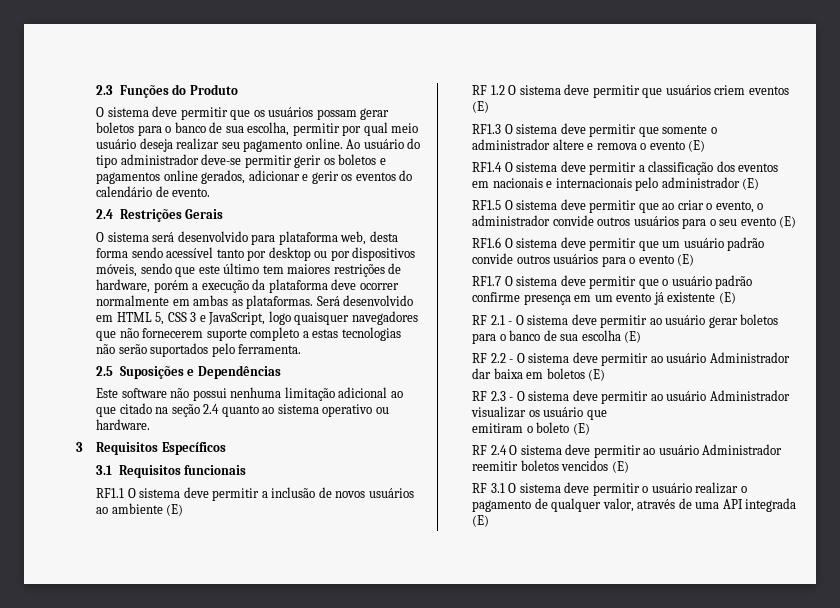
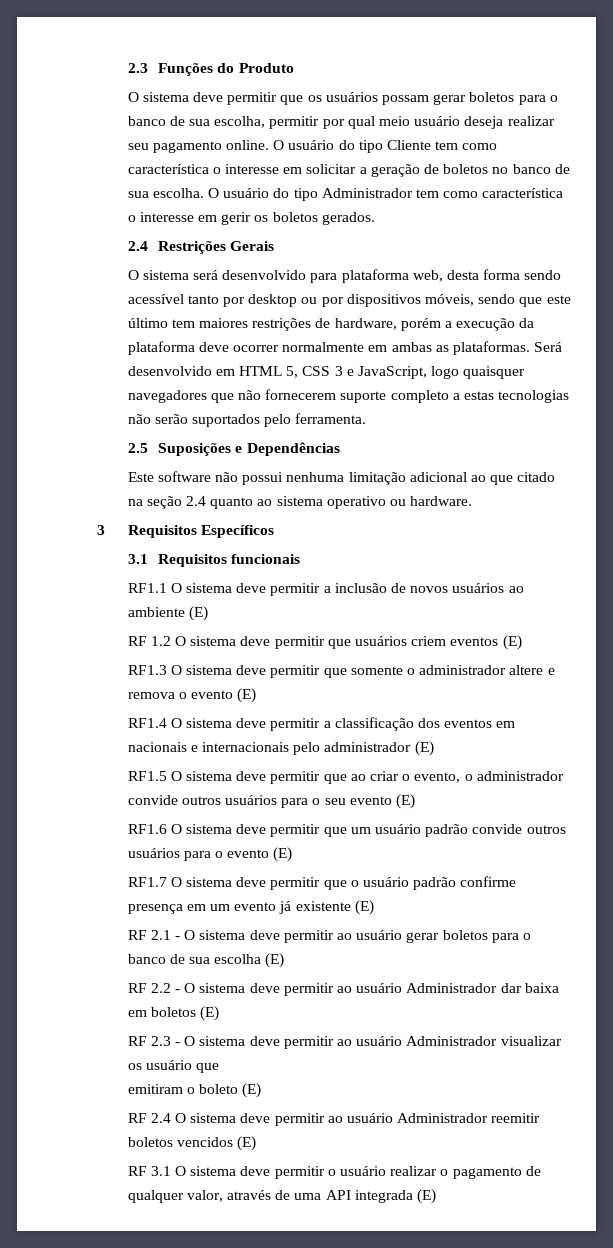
- Ao usuário do tipo administrador deve-se permitir gerir os boletos e pagamentos online gerados, adicionar e gerir os eventos do calendário de evento.
+ O usuário do tipo Cliente tem como característica o interesse em solicitar a geração de boletos no banco de sua escolha. O usuário do tipo Administrador tem como característica o interesse em gerir os boletos gerados.

